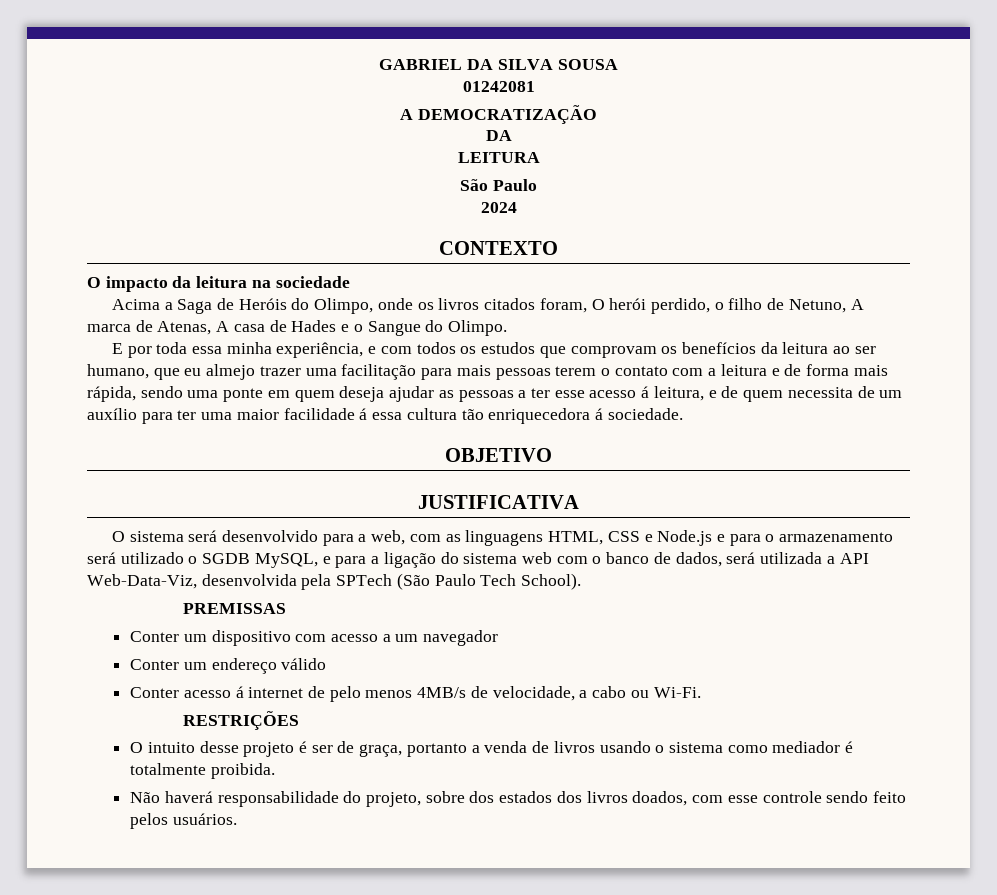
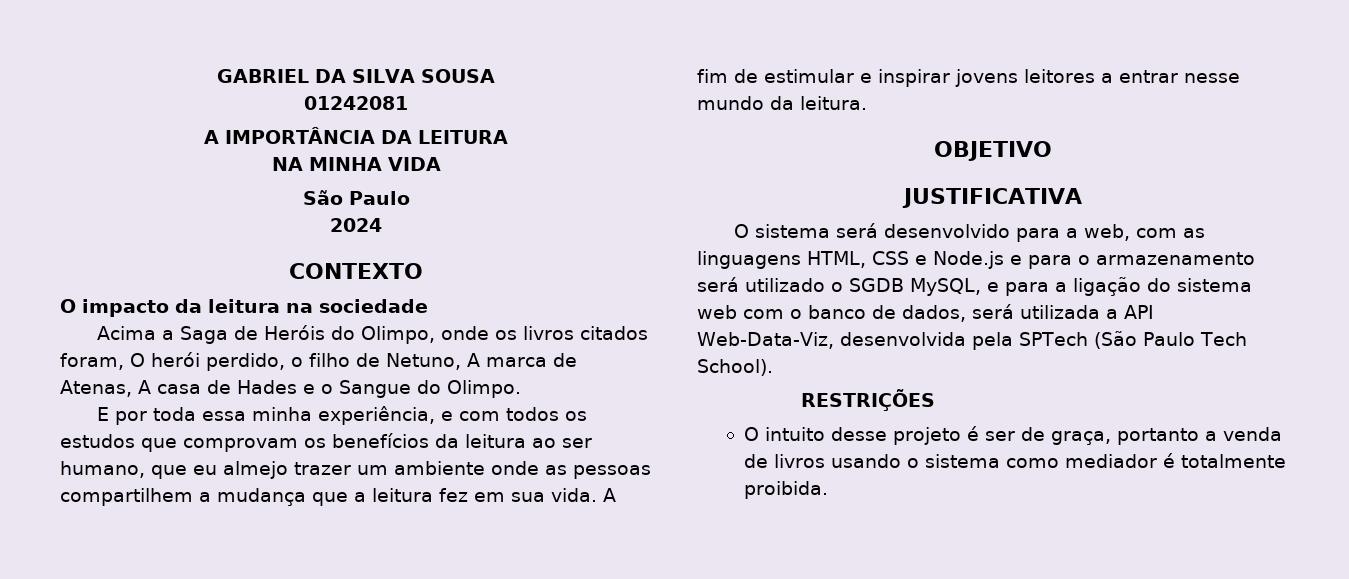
- A DEMOCRATIZAÇÃO
- DA
- LEITURA
+ A IMPORTÂNCIA DA LEITURA
+ NA MINHA VIDA
- E por toda essa minha experiência, e com todos os estudos que comprovam os benefícios da leitura ao ser humano, que eu almejo trazer uma facilitação para mais pessoas terem o contato com a leitura e de forma mais rápida, sendo uma ponte em quem deseja ajudar as pessoas a ter esse acesso á leitura, e de quem necessita de um auxílio para ter uma maior facilidade á essa cultura tão enriquecedora á sociedade.
+ E por toda essa minha experiência, e com todos os estudos que comprovam os benefícios da leitura ao ser humano, que eu almejo trazer um ambiente onde as pessoas compartilhem a mudança que a leitura fez em sua vida. A fim de estimular e inspirar jovens leitores a entrar nesse mundo da leitura.
- PREMISSAS
- Conter um dispositivo com acesso a um navegador
- Conter um endereço válido
- Conter acesso á internet de pelo menos 4MB/s de velocidade, a cabo ou Wi-Fi.
- Não haverá responsabilidade do projeto, sobre dos estados dos livros doados, com esse controle sendo feito pelos usuários.

